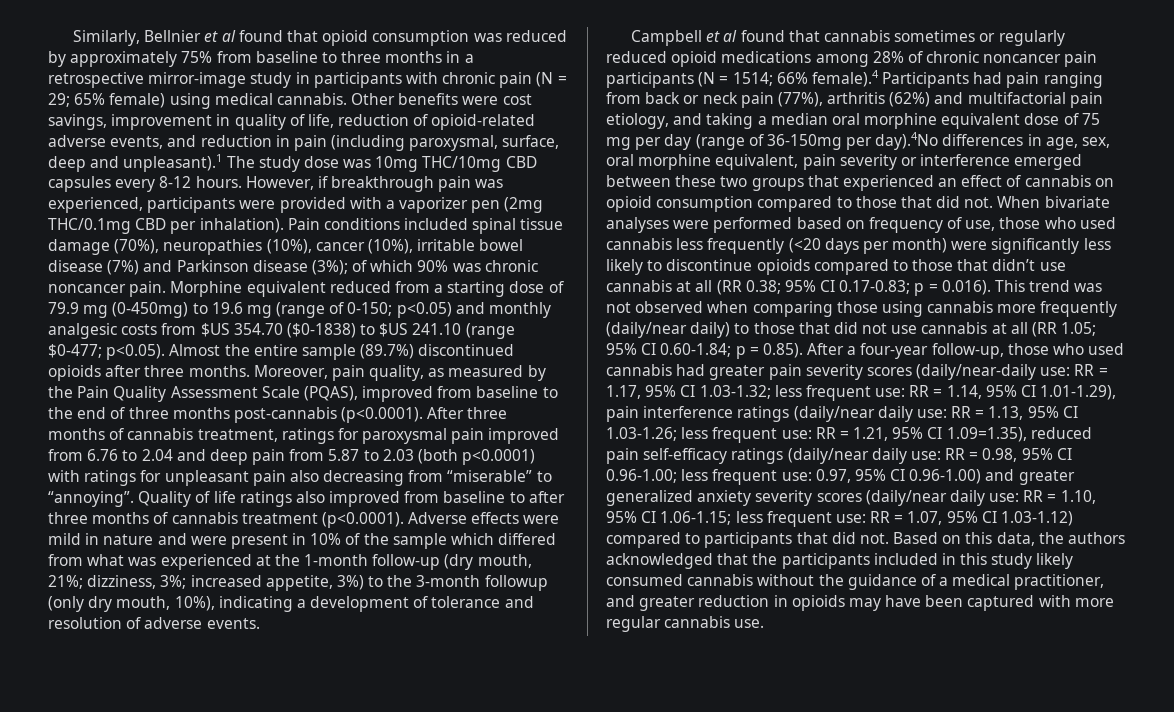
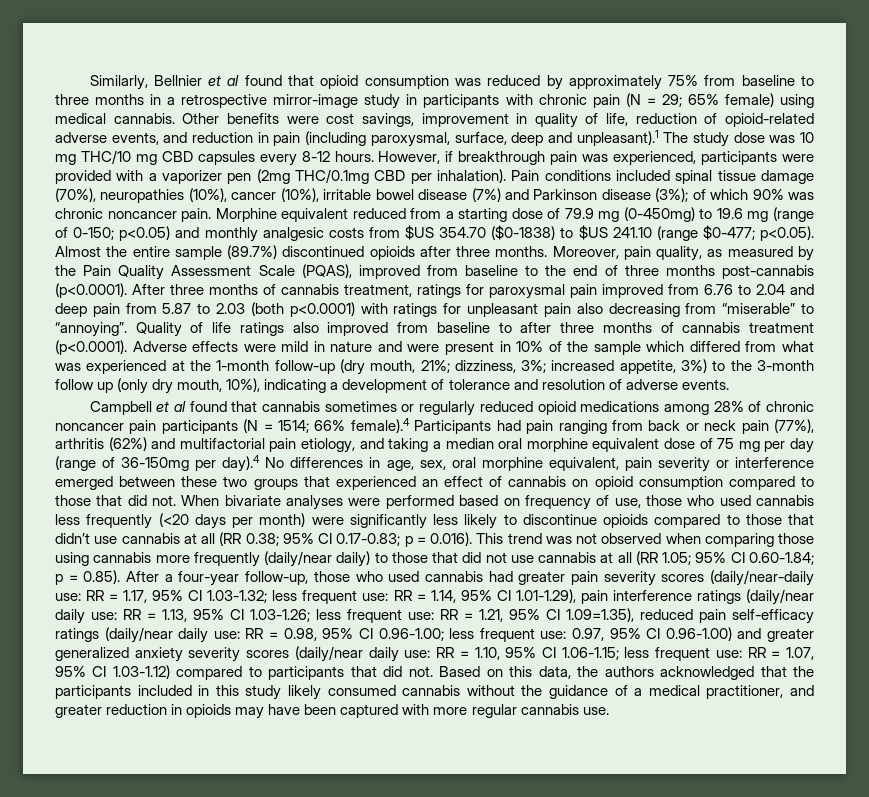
- Other benefits were cost savings, improvement in quality of life, reduction of opioid-related adverse events, and reduction in pain (including paroxysmal, surface, deep and unpleasant).1 The study dose was 10mg THC/10mg CBD capsules every 8-12 hours.
+ Other benefits were cost savings, improvement in quality of life, reduction of opioid-related adverse events, and reduction in pain (including paroxysmal, surface, deep and unpleasant).1 The study dose was 10 mg THC/10 mg CBD capsules every 8-12 hours.
- increased appetite, 3%) to the 3-month followup (only dry mouth, 10%), indicating a development of tolerance and resolution of adverse events.
+ increased appetite, 3%) to the 3-month follow up (only dry mouth, 10%), indicating a development of tolerance and resolution of adverse events.
- 66% female).4 Participants had pain ranging from back or neck pain (77%), arthritis (62%) and multifactorial pain etiology, and taking a median oral morphine equivalent dose of 75 mg per day (range of 36-150mg per day).4No differences in age, sex, oral morphine equivalent, pain severity or interference emerged between these two groups that experienced an effect of cannabis on opioid consumption compared to those that did not.
+ 66% female).4 Participants had pain ranging from back or neck pain (77%), arthritis (62%) and multifactorial pain etiology, and taking a median oral morphine equivalent dose of 75 mg per day (range of 36-150mg per day).4 No differences in age, sex, oral morphine equivalent, pain severity or interference emerged between these two groups that experienced an effect of cannabis on opioid consumption compared to those that did not.

